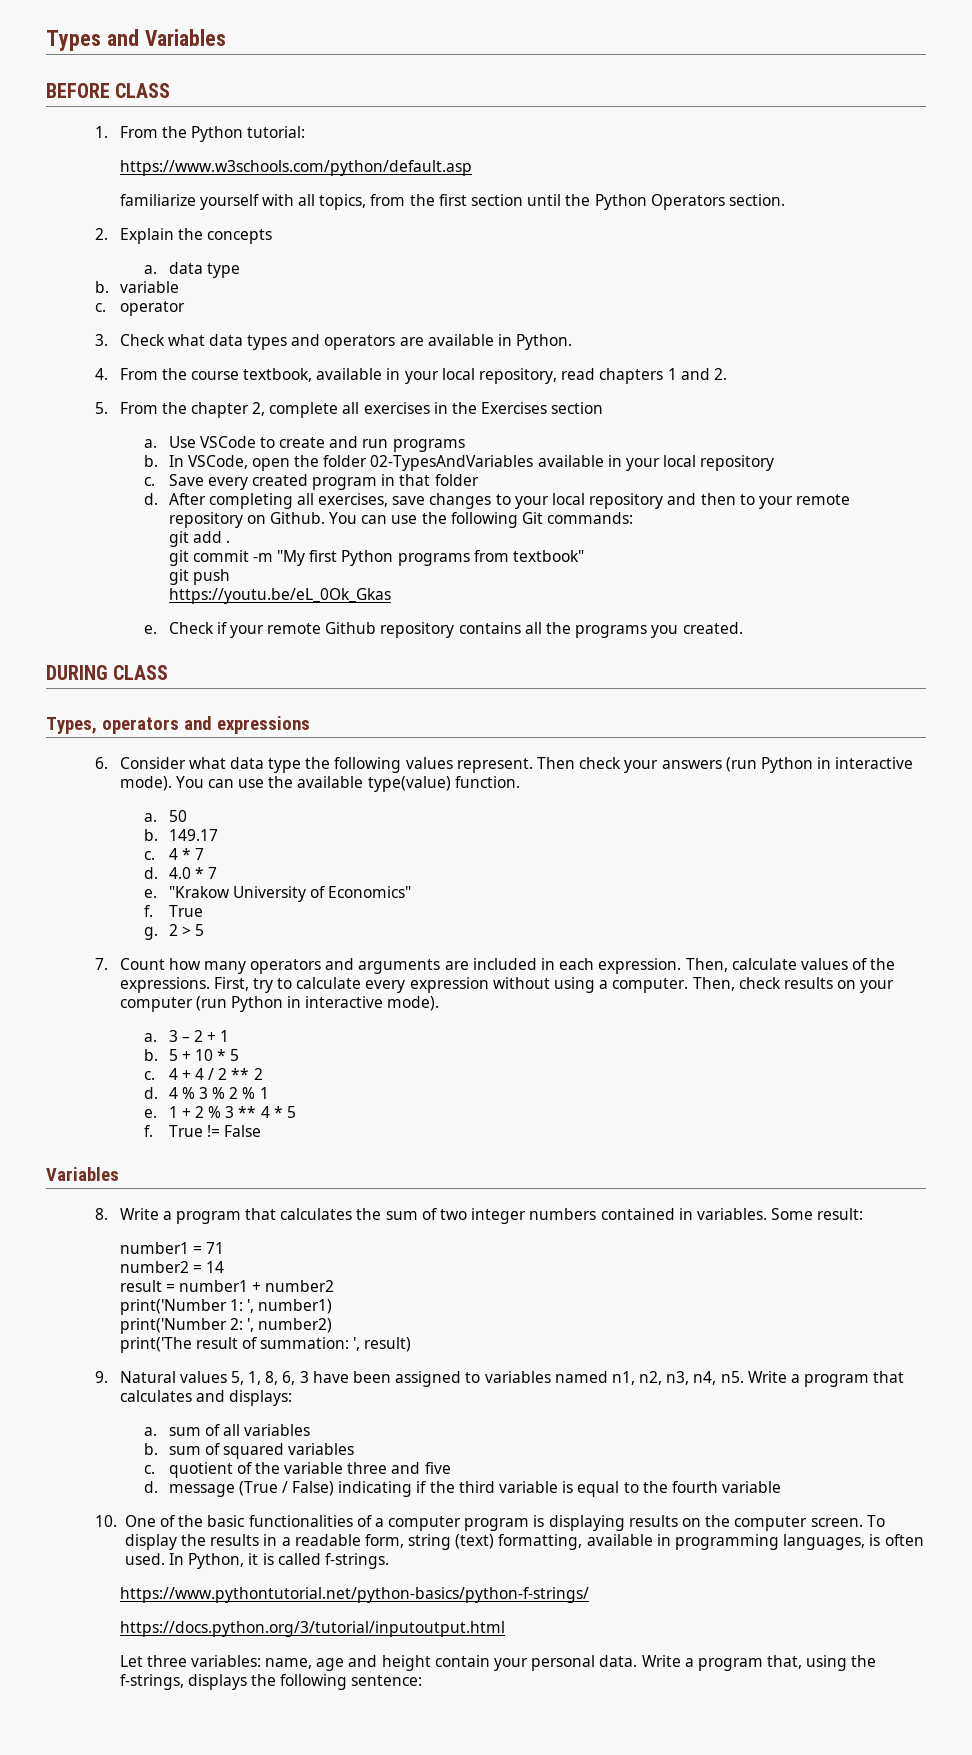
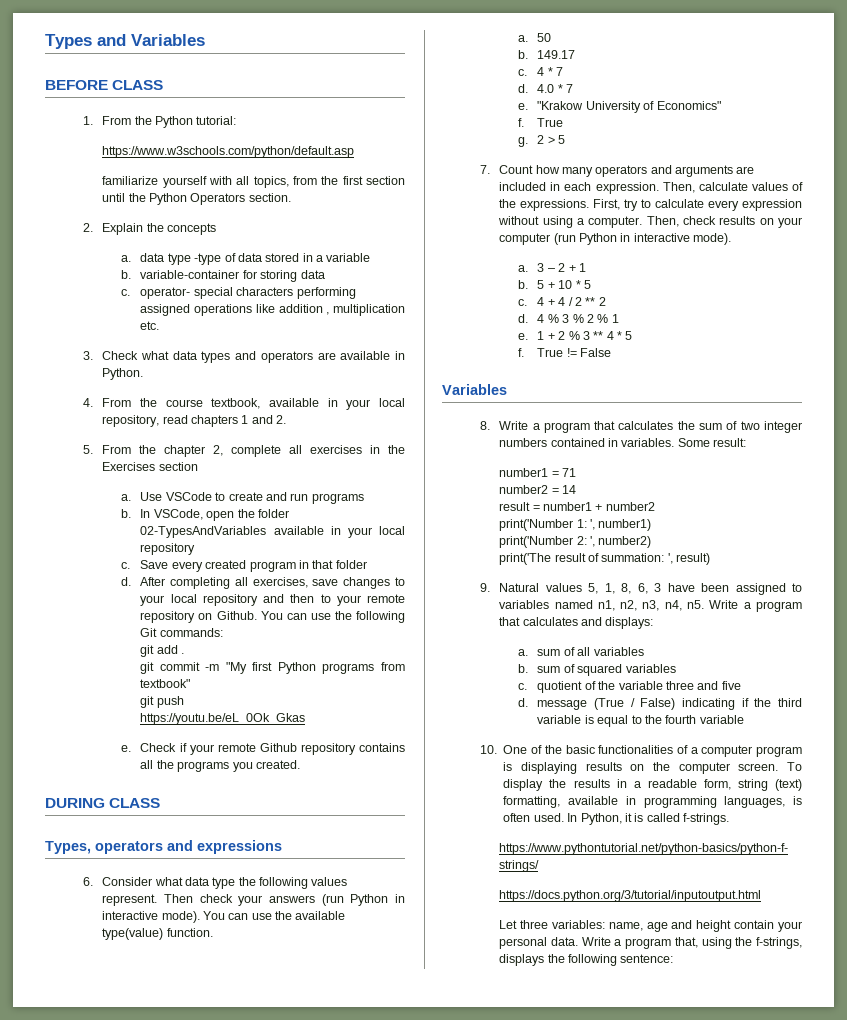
- a. data type
- b. variable
- c. operator
+ a. data type -type of data stored in a variable
+ b. variable-container for storing data
+ c. operator- special characters performing assigned operations like addition , multiplication etc.

